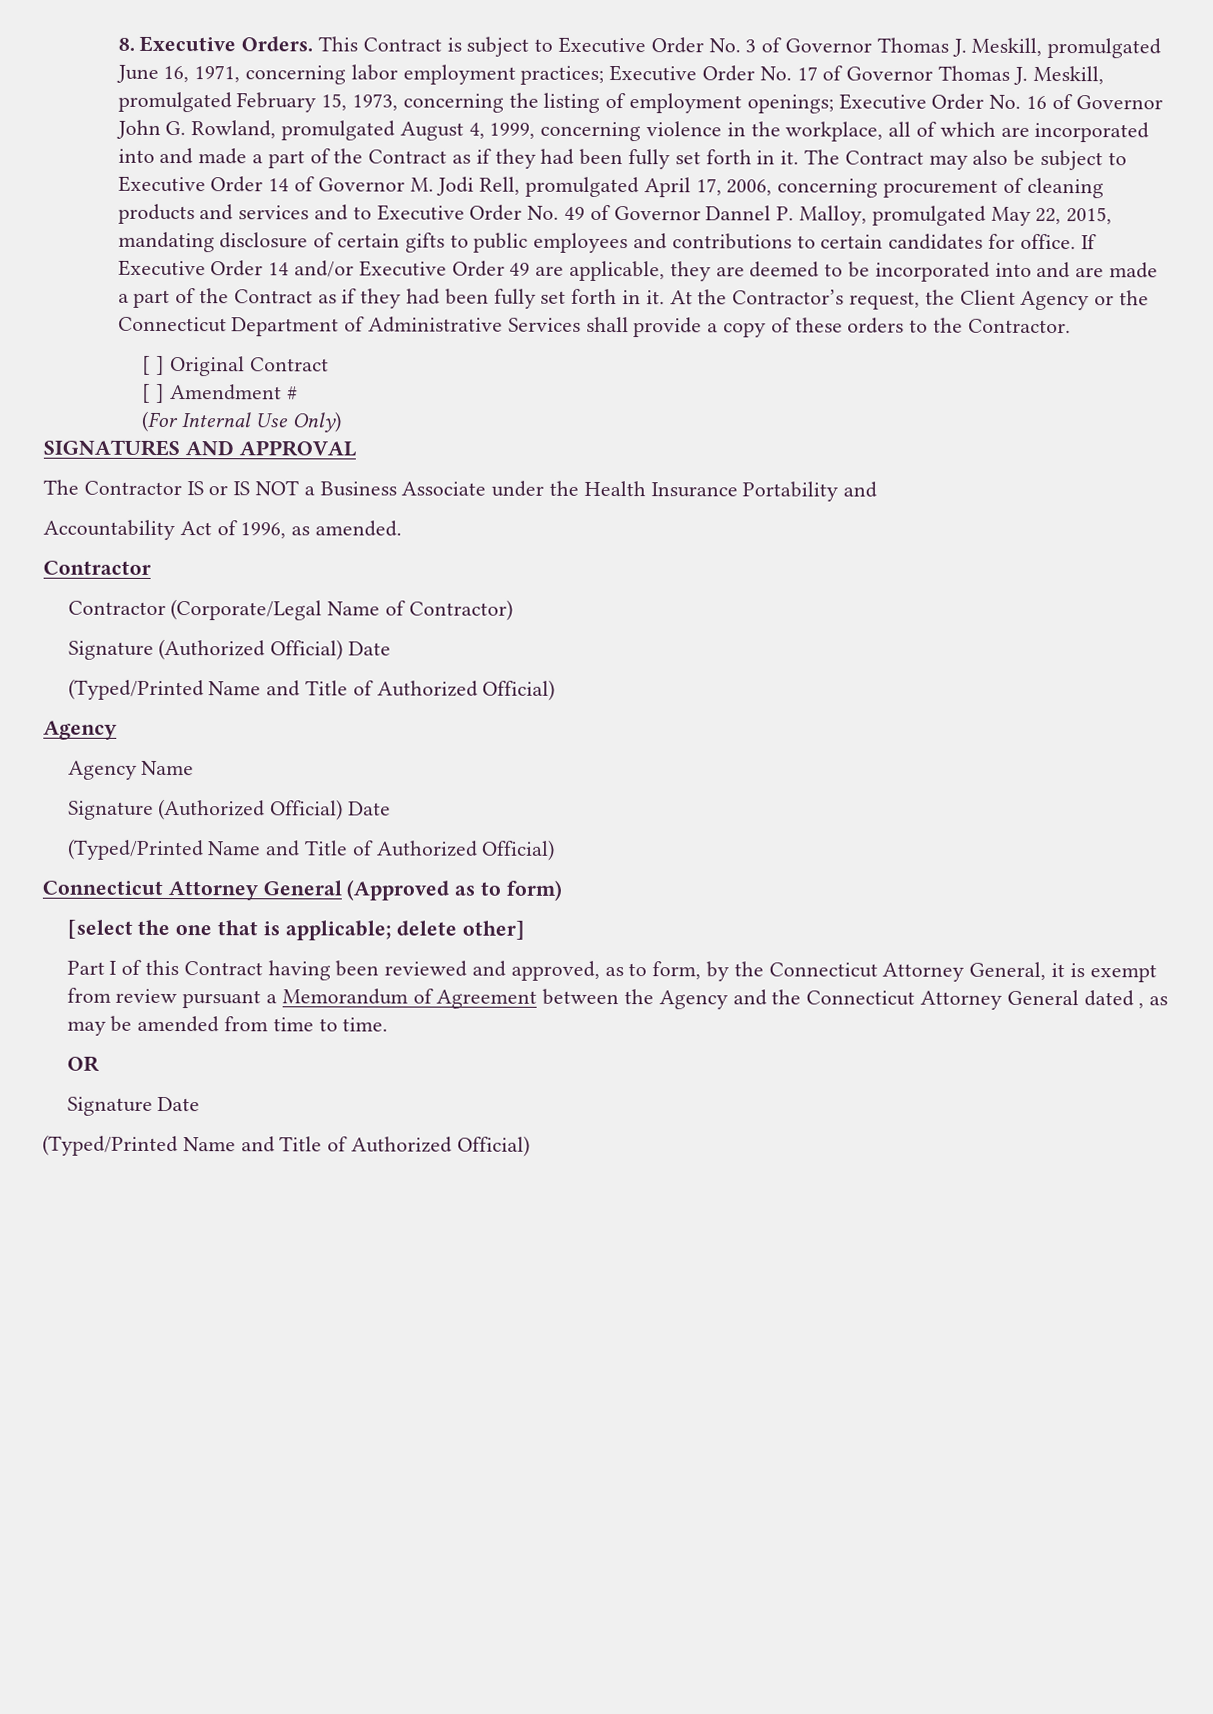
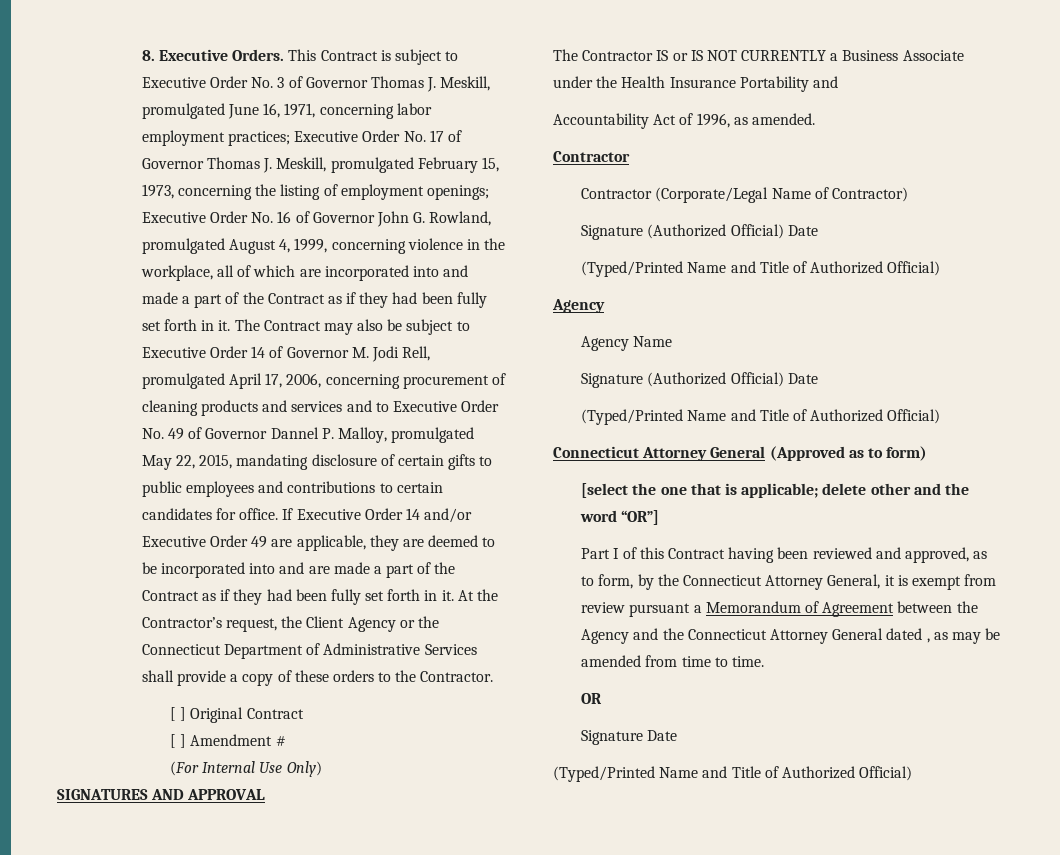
- The Contractor IS or IS NOT a Business Associate under the Health Insurance Portability and
+ The Contractor IS or IS NOT CURRENTLY a Business Associate under the Health Insurance Portability and
- [select the one that is applicable; delete other]
+ [select the one that is applicable; delete other and the word “OR”]

